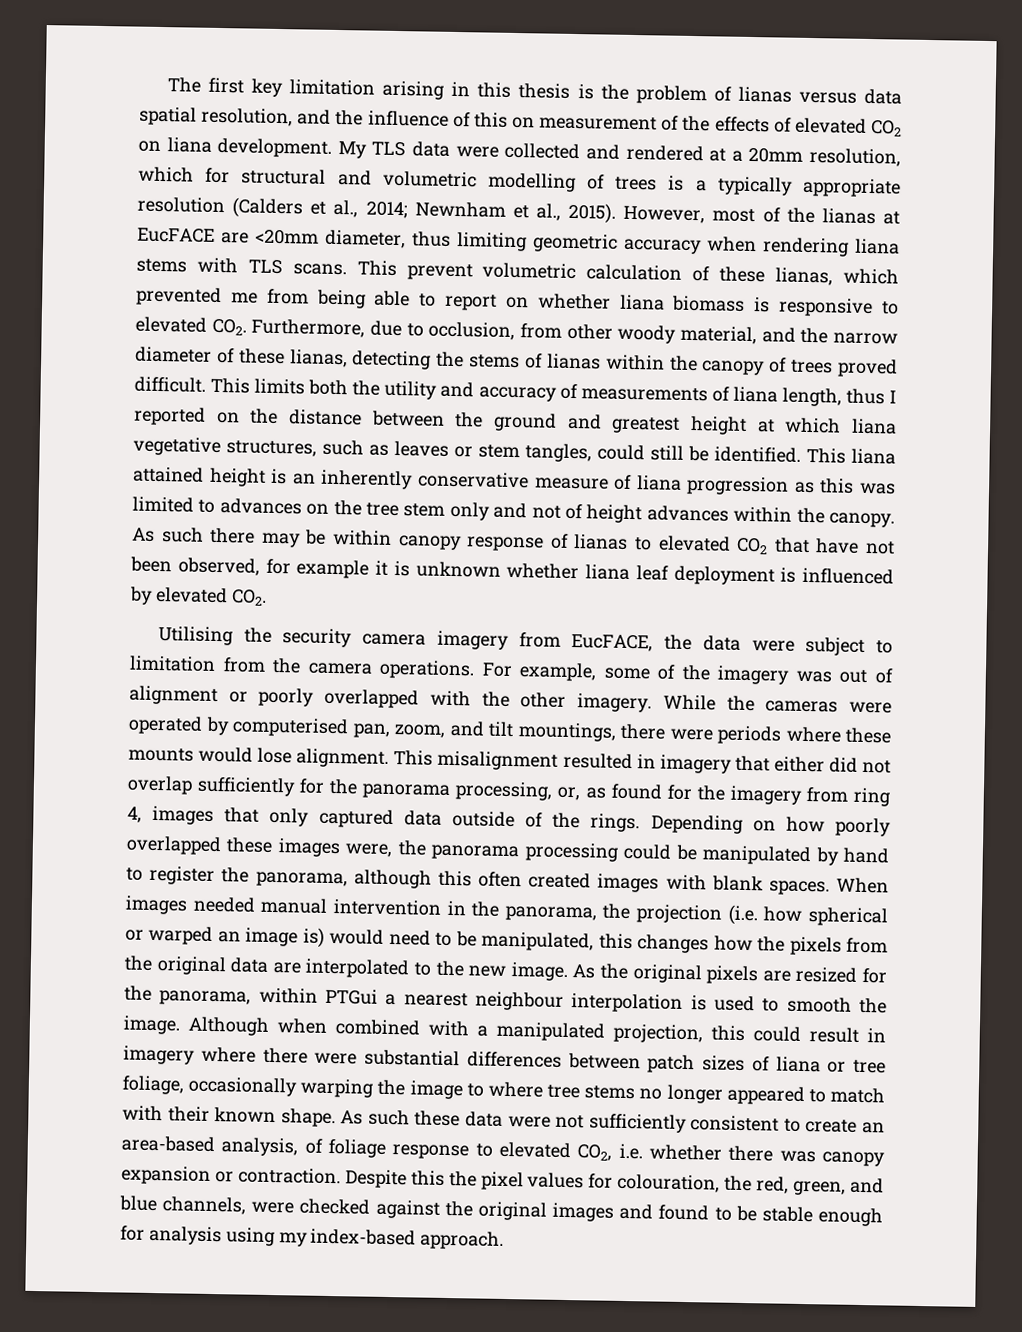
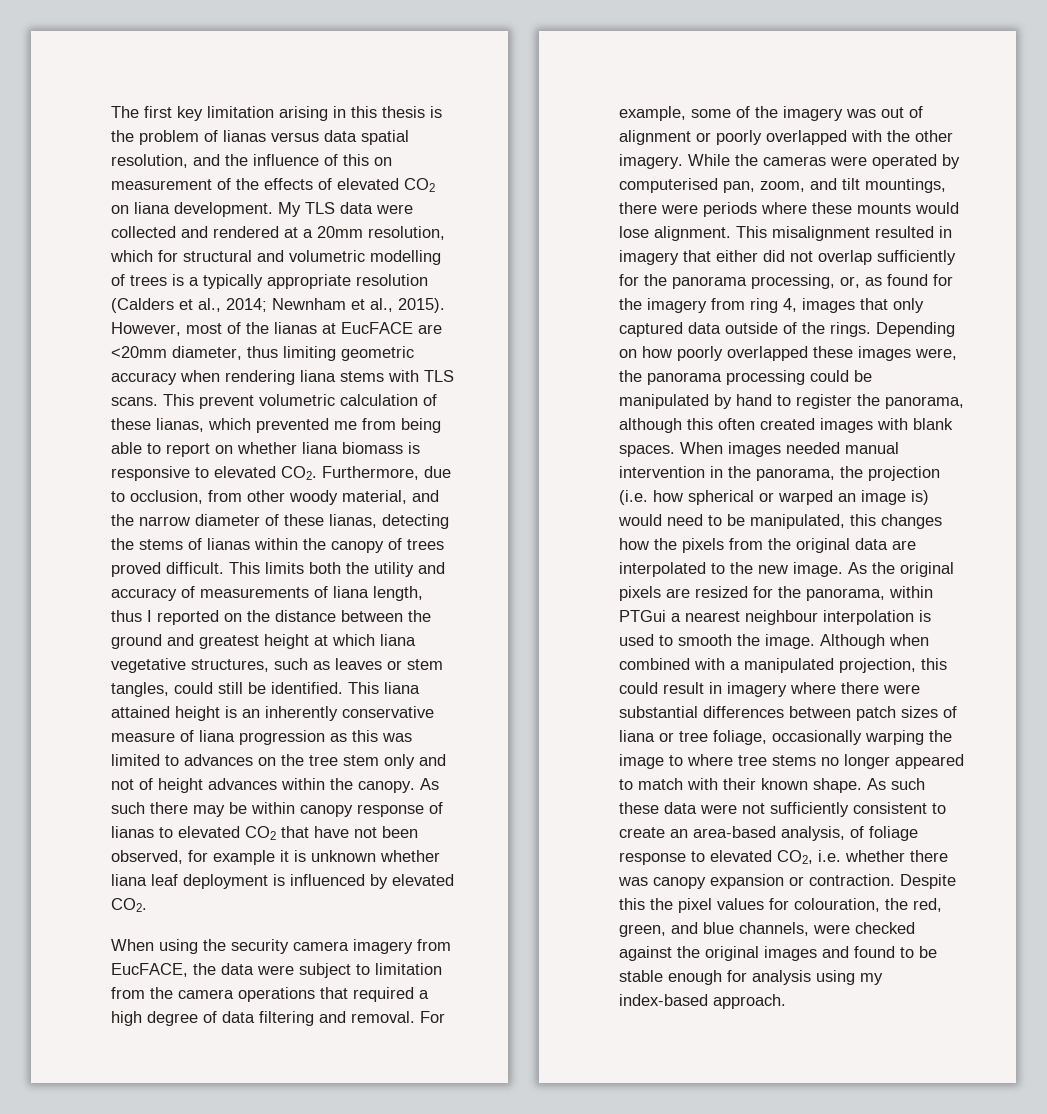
- Utilising the security camera imagery from EucFACE, the data were subject to limitation from the camera operations.
+ When using the security camera imagery from EucFACE, the data were subject to limitation from the camera operations that required a high degree of data filtering and removal.

